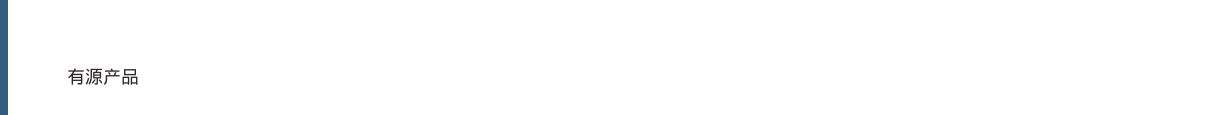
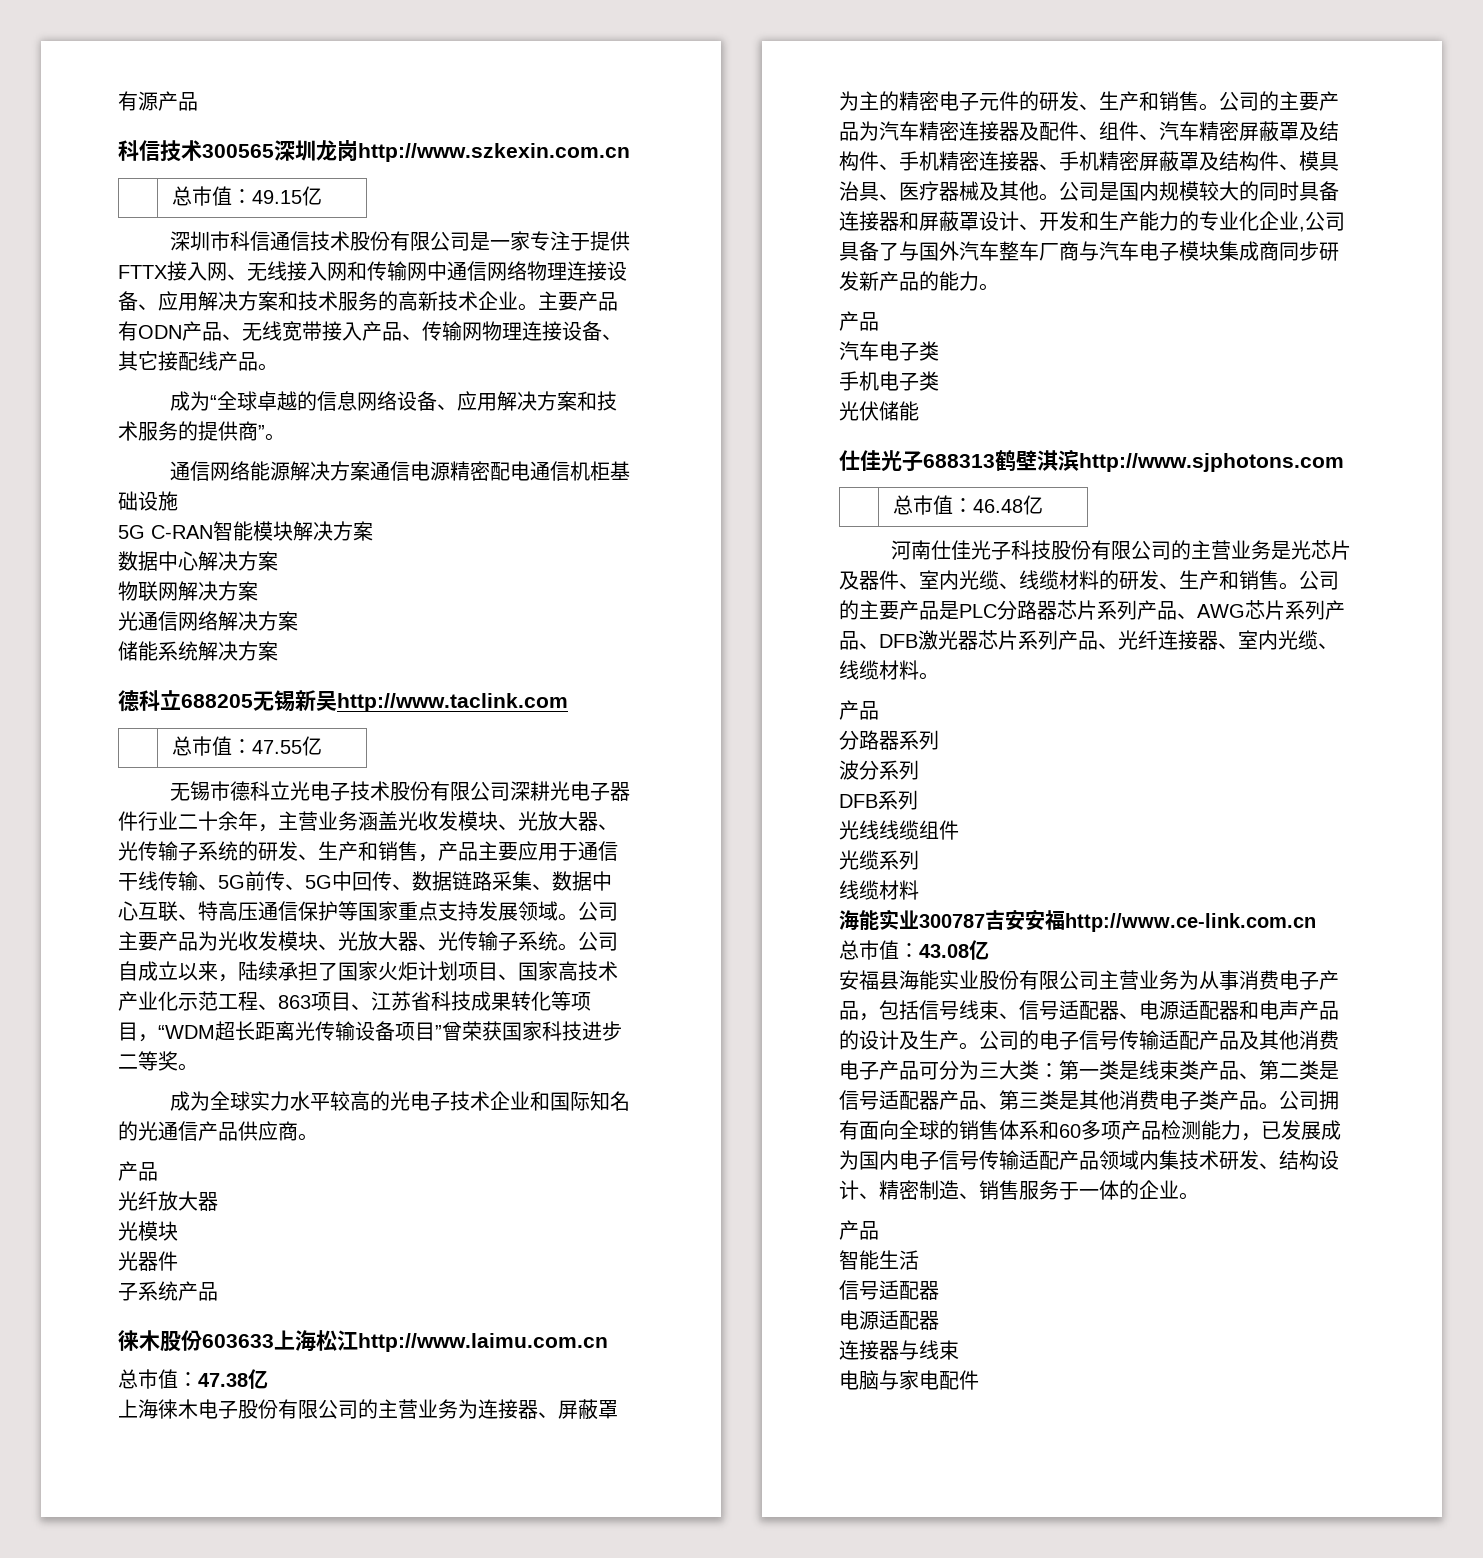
+ 科信技术300565深圳龙岗http://www.szkexin.com.cn
+ | 总市值：49.15亿
+ 深圳市科信通信技术股份有限公司是一家专注于提供FTTX接入网、无线接入网和传输网中通信网络物理连接设备、应用解决方案和技术服务的高新技术企业。主要产品有ODN产品、无线宽带接入产品、传输网物理连接设备、其它接配线产品。
+ 成为“全球卓越的信息网络设备、应用解决方案和技术服务的提供商”。
+ 通信网络能源解决方案通信电源精密配电通信机柜基础设施
+ 5G C-RAN智能模块解决方案
+ 数据中心解决方案
+ 物联网解决方案
+ 光通信网络解决方案
+ 储能系统解决方案
+ 德科立688205无锡新吴http://www.taclink.com
+ | 总市值：47.55亿
+ 无锡市德科立光电子技术股份有限公司深耕光电子器件行业二十余年，主营业务涵盖光收发模块、光放大器、光传输子系统的研发、生产和销售，产品主要应用于通信干线传输、5G前传、5G中回传、数据链路采集、数据中心互联、特高压通信保护等国家重点支持发展领域。公司主要产品为光收发模块、光放大器、光传输子系统。公司自成立以来，陆续承担了国家火炬计划项目、国家高技术产业化示范工程、863项目、江苏省科技成果转化等项目，“WDM超长距离光传输设备项目”曾荣获国家科技进步二等奖。
+ 成为全球实力水平较高的光电子技术企业和国际知名的光通信产品供应商。
+ 产品
+ 光纤放大器
+ 光模块
+ 光器件
+ 子系统产品
+ 徕木股份603633上海松江http://www.laimu.com.cn
+ 总市值：47.38亿
+ 上海徕木电子股份有限公司的主营业务为连接器、屏蔽罩为主的精密电子元件的研发、生产和销售。公司的主要产品为汽车精密连接器及配件、组件、汽车精密屏蔽罩及结构件、手机精密连接器、手机精密屏蔽罩及结构件、模具治具、医疗器械及其他。公司是国内规模较大的同时具备连接器和屏蔽罩设计、开发和生产能力的专业化企业,公司具备了与国外汽车整车厂商与汽车电子模块集成商同步研发新产品的能力。
+ 产品
+ 汽车电子类
+ 手机电子类
+ 光伏储能
+ 仕佳光子688313鹤壁淇滨http://www.sjphotons.com
+ | 总市值：46.48亿
+ 河南仕佳光子科技股份有限公司的主营业务是光芯片及器件、室内光缆、线缆材料的研发、生产和销售。公司的主要产品是PLC分路器芯片系列产品、AWG芯片系列产品、DFB激光器芯片系列产品、光纤连接器、室内光缆、线缆材料。
+ 产品
+ 分路器系列
+ 波分系列
+ DFB系列
+ 光线线缆组件
+ 光缆系列
+ 线缆材料
+ 海能实业300787吉安安福http://www.ce-link.com.cn
+ 总市值：43.08亿
+ 安福县海能实业股份有限公司主营业务为从事消费电子产品，包括信号线束、信号适配器、电源适配器和电声产品的设计及生产。公司的电子信号传输适配产品及其他消费电子产品可分为三大类：第一类是线束类产品、第二类是信号适配器产品、第三类是其他消费电子类产品。公司拥有面向全球的销售体系和60多项产品检测能力，已发展成为国内电子信号传输适配产品领域内集技术研发、结构设计、精密制造、销售服务于一体的企业。
+ 产品
+ 智能生活
+ 信号适配器
+ 电源适配器
+ 连接器与线束
+ 电脑与家电配件

